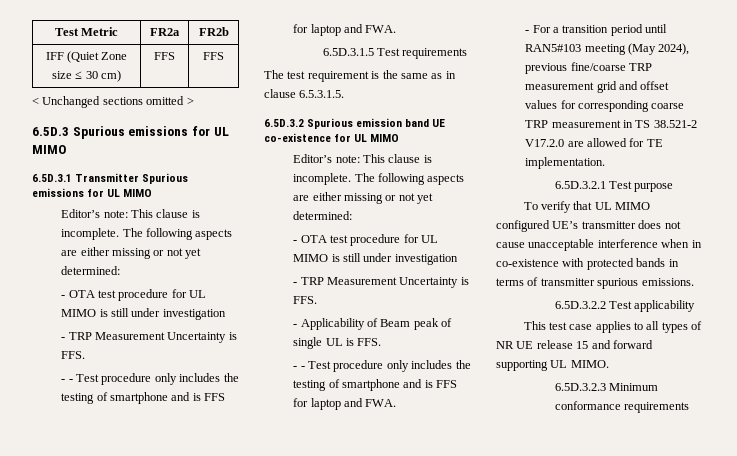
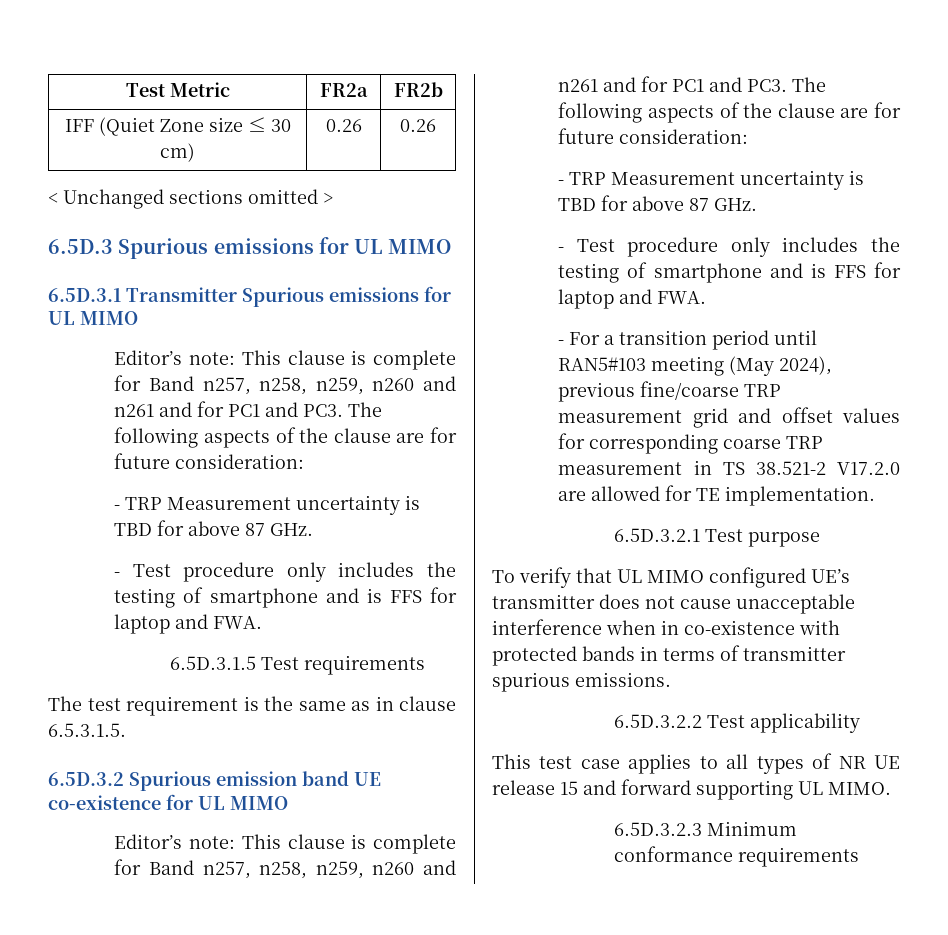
- IFF (Quiet Zone size ≤ 30 cm) | FFS | FFS
+ IFF (Quiet Zone size ≤ 30 cm) | 0.26 | 0.26
  6.5D.3.1 Transmitter Spurious emissions for UL MIMO
- Editor’s note: This clause is incomplete. The following aspects are either missing or not yet determined:
- - OTA test procedure for UL MIMO is still under investigation
- - TRP Measurement Uncertainty is FFS.
- - - Test procedure only includes the testing of smartphone and is FFS for laptop and FWA.
+ Editor’s note: This clause is complete for Band n257, n258, n259, n260 and n261 and for PC1 and PC3. The following aspects of the clause are for future consideration:
+ - TRP Measurement uncertainty is TBD for above 87 GHz.
+ - Test procedure only includes the testing of smartphone and is FFS for laptop and FWA.
  6.5D.3.2 Spurious emission band UE co-existence for UL MIMO
- Editor’s note: This clause is incomplete. The following aspects are either missing or not yet determined:
- - OTA test procedure for UL MIMO is still under investigation
- - TRP Measurement Uncertainty is FFS.
- - Applicability of Beam peak of single UL is FFS.
- - - Test procedure only includes the testing of smartphone and is FFS for laptop and FWA.
+ Editor’s note: This clause is complete for Band n257, n258, n259, n260 and n261 and for PC1 and PC3. The following aspects of the clause are for future consideration:
+ - TRP Measurement uncertainty is TBD for above 87 GHz.
+ - Test procedure only includes the testing of smartphone and is FFS for laptop and FWA.

